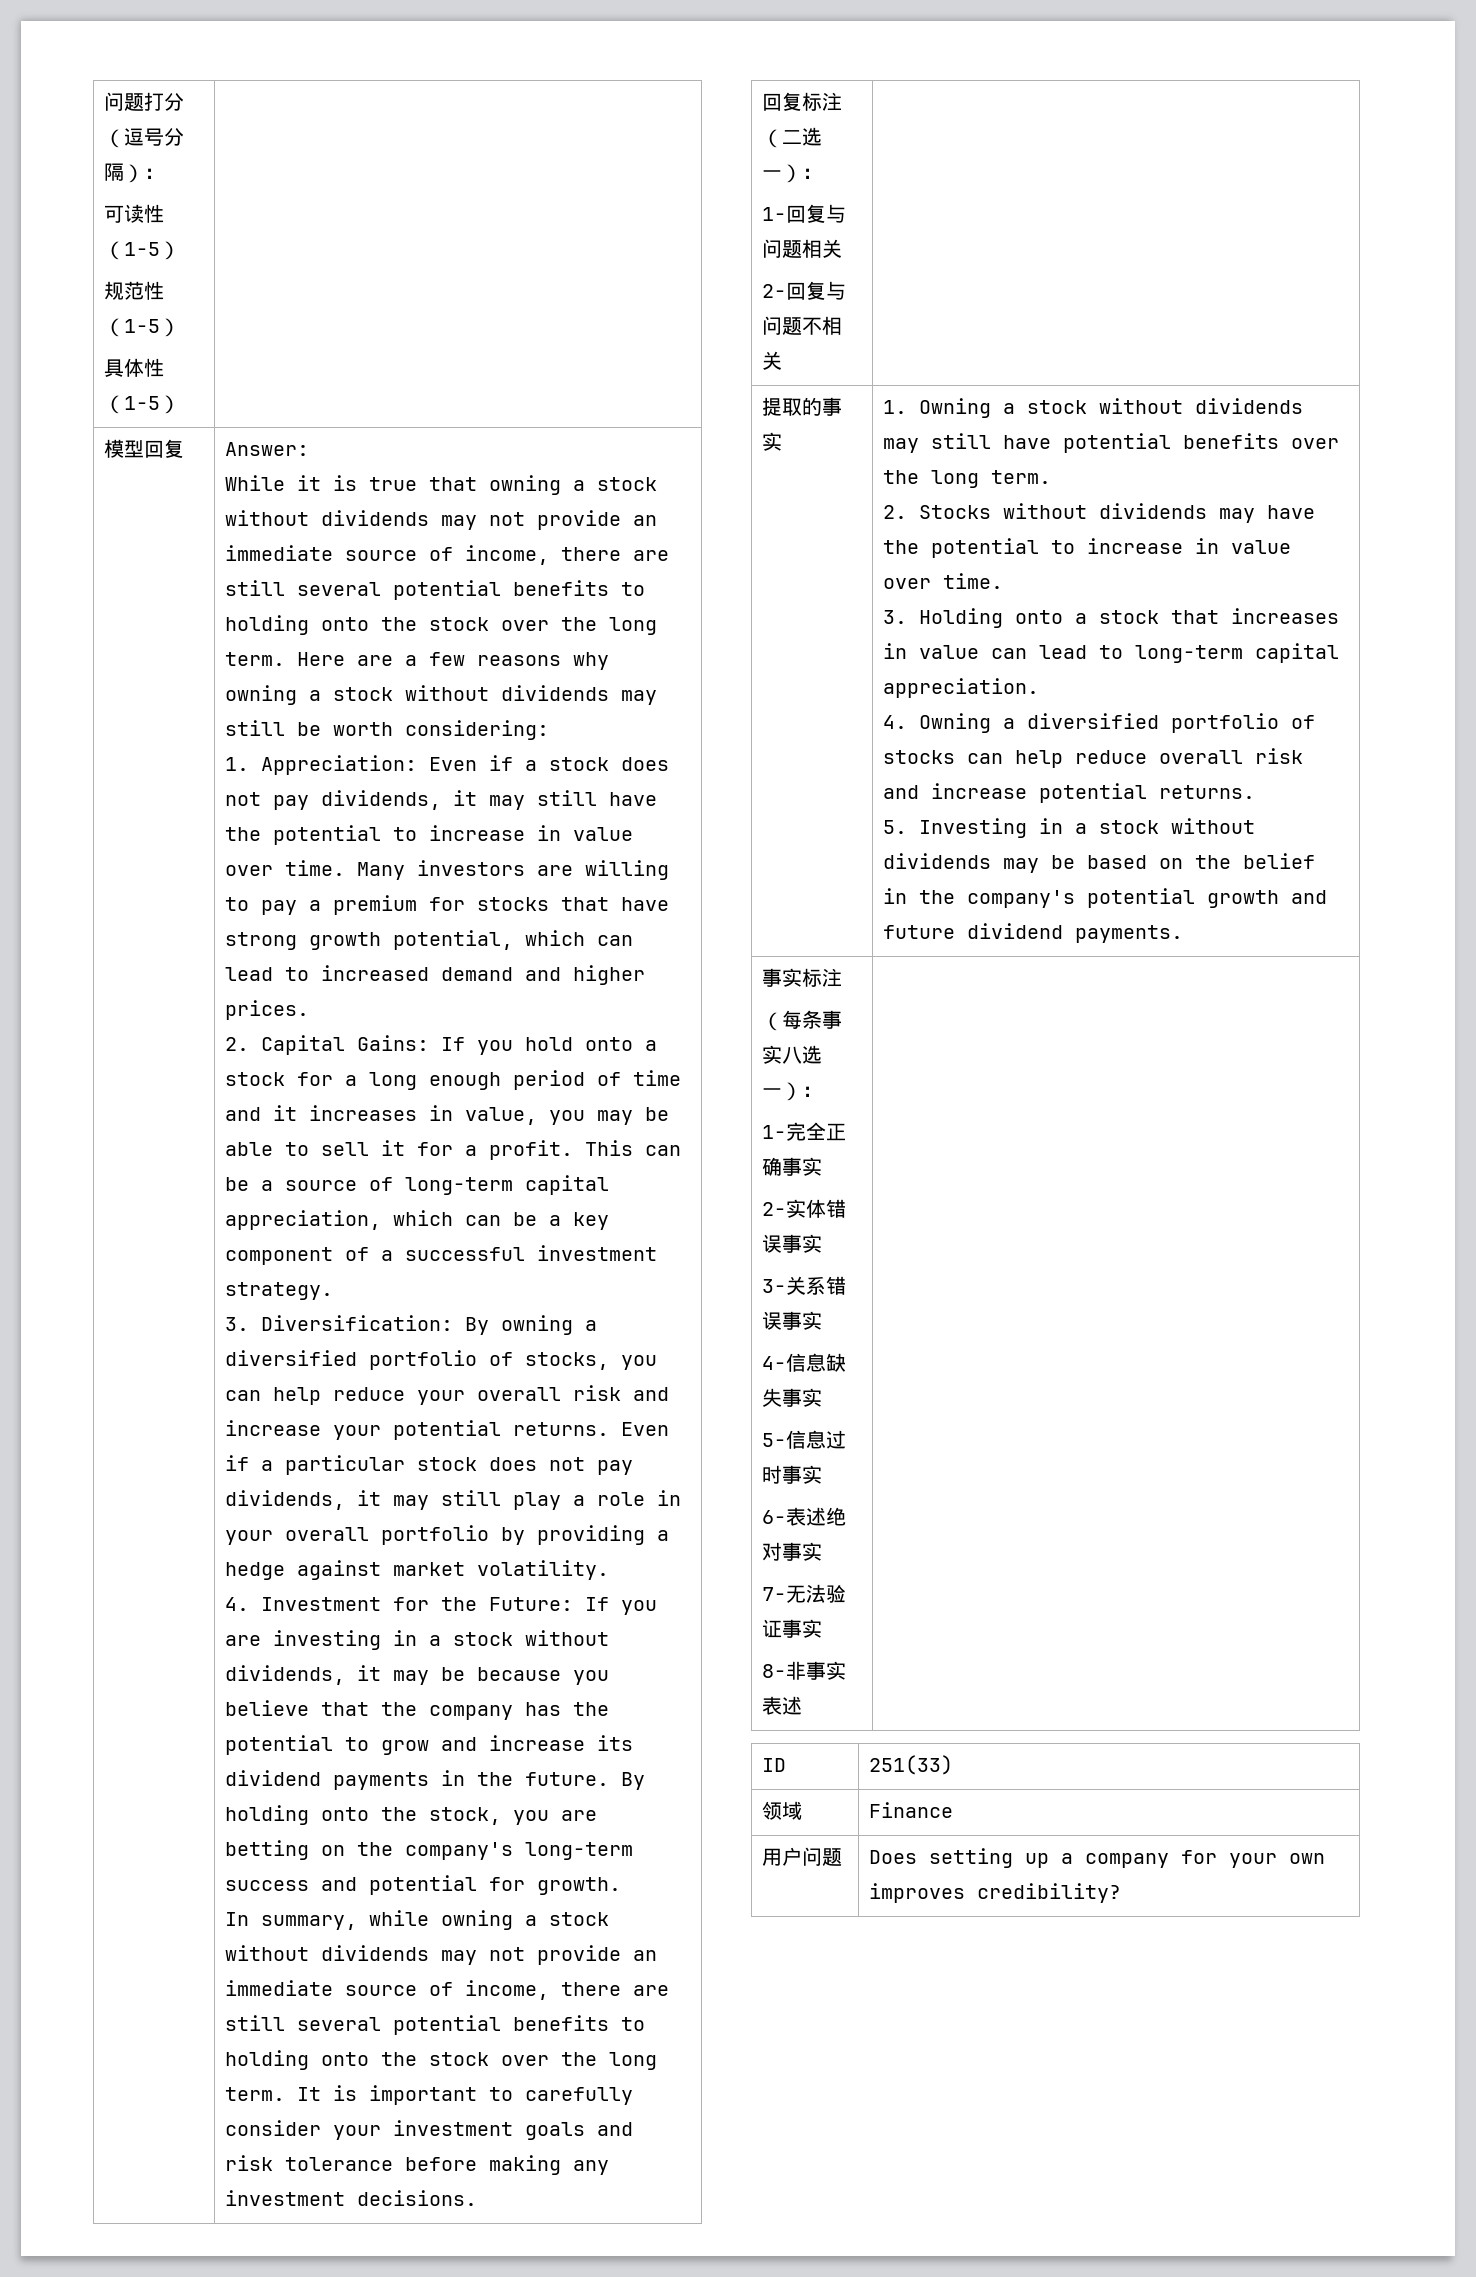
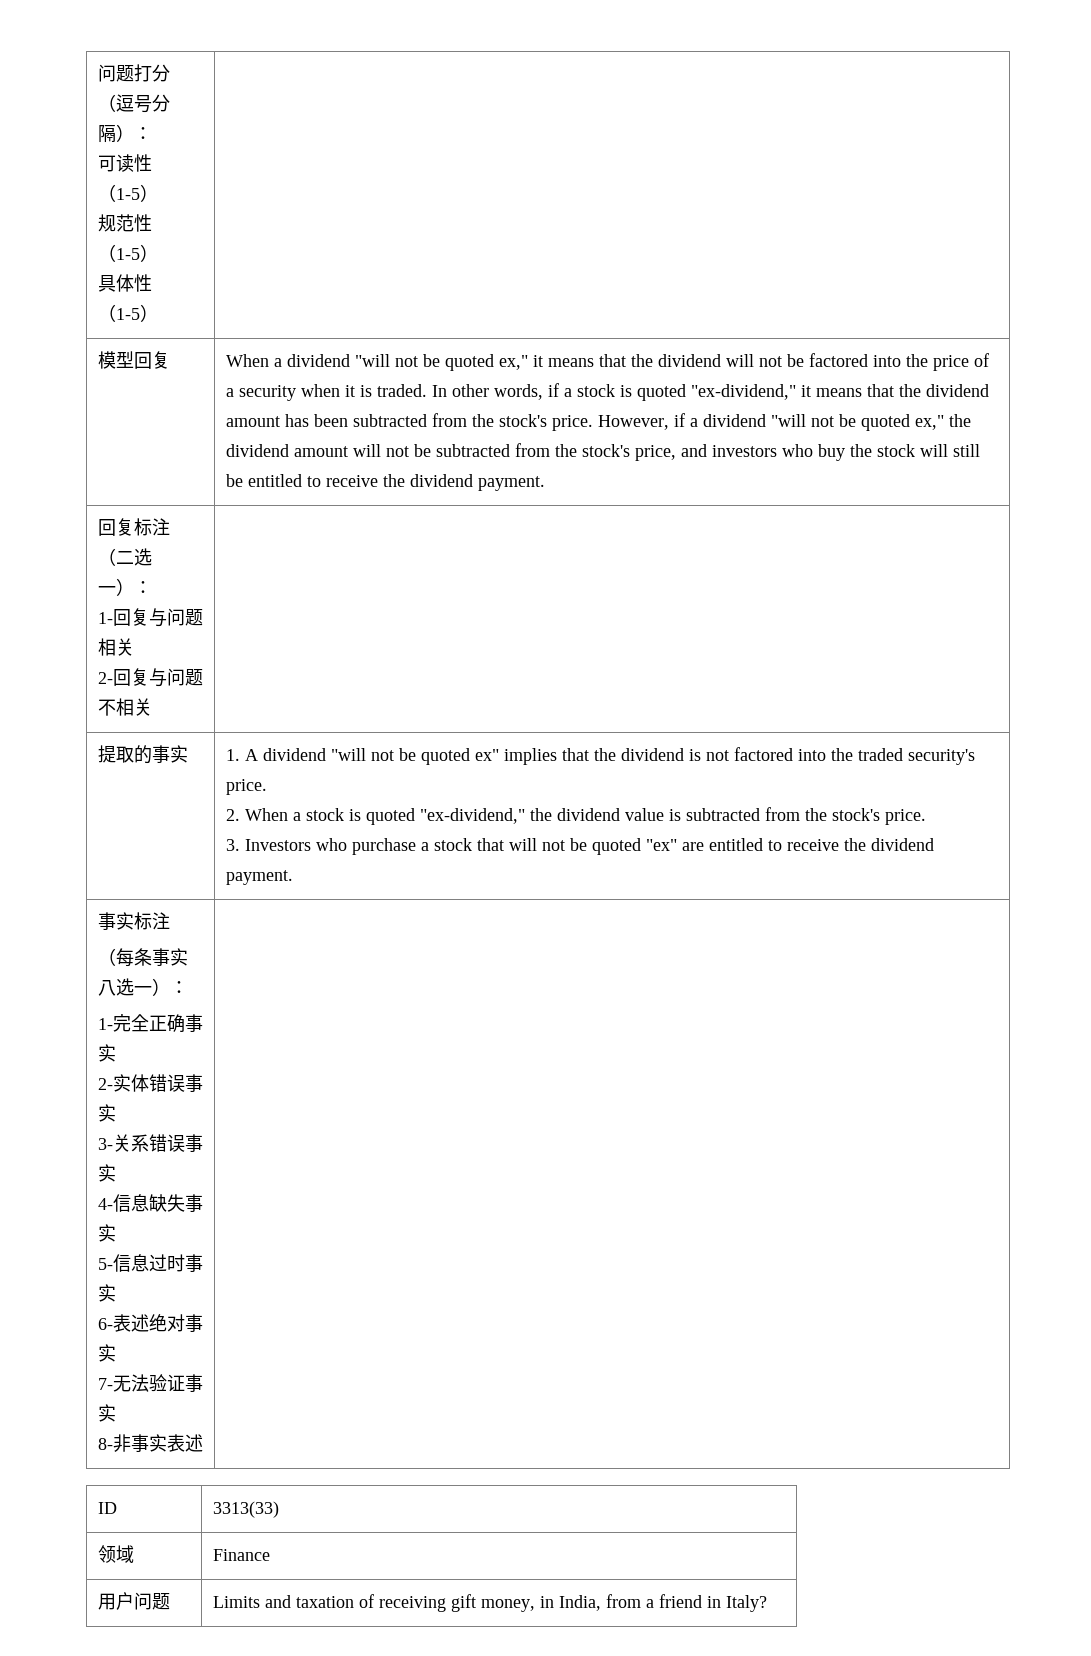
- Answer:
- While it is true that owning a stock without dividends may not provide an immediate source of income, there are still several potential benefits to holding onto the stock over the long term. Here are a few reasons why owning a stock without dividends may still be worth considering:
- 1. Appreciation: Even if a stock does not pay dividends, it may still have the potential to increase in value over time. Many investors are willing to pay a premium for stocks that have strong growth potential, which can lead to increased demand and higher prices.
- 2. Capital Gains: If you hold onto a stock for a long enough period of time and it increases in value, you may be able to sell it for a profit. This can be a source of long-term capital appreciation, which can be a key component of a successful investment strategy.
- 3. Diversification: By owning a diversified portfolio of stocks, you can help reduce your overall risk and increase your potential returns. Even if a particular stock does not pay dividends, it may still play a role in your overall portfolio by providing a hedge against market volatility.
- 4. Investment for the Future: If you are investing in a stock without dividends, it may be because you believe that the company has the potential to grow and increase its dividend payments in the future. By holding onto the stock, you are betting on the company's long-term success and potential for growth.
- In summary, while owning a stock without dividends may not provide an immediate source of income, there are still several potential benefits to holding onto the stock over the long term. It is important to carefully consider your investment goals and risk tolerance before making any investment decisions.
+ When a dividend "will not be quoted ex," it means that the dividend will not be factored into the price of a security when it is traded. In other words, if a stock is quoted "ex-dividend," it means that the dividend amount has been subtracted from the stock's price. However, if a dividend "will not be quoted ex," the dividend amount will not be subtracted from the stock's price, and investors who buy the stock will still be entitled to receive the dividend payment.
- 1. Owning a stock without dividends may still have potential benefits over the long term.
- 2. Stocks without dividends may have the potential to increase in value over time.
- 3. Holding onto a stock that increases in value can lead to long-term capital appreciation.
- 4. Owning a diversified portfolio of stocks can help reduce overall risk and increase potential returns.
- 5. Investing in a stock without dividends may be based on the belief in the company's potential growth and future dividend payments.
+ 1. A dividend "will not be quoted ex" implies that the dividend is not factored into the traded security's price.
+ 2. When a stock is quoted "ex-dividend," the dividend value is subtracted from the stock's price.
+ 3. Investors who purchase a stock that will not be quoted "ex" are entitled to receive the dividend payment.
- ID | 251(33)
+ ID | 3313(33)
- 用户问题 | Does setting up a company for your own improves credibility?
+ 用户问题 | Limits and taxation of receiving gift money, in India, from a friend in Italy?

